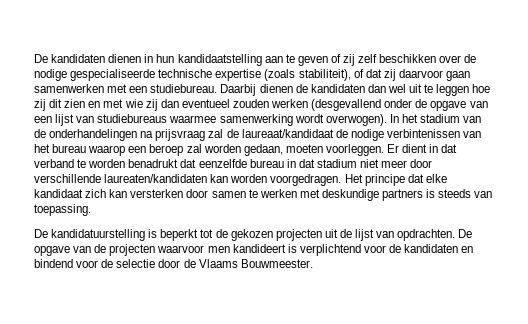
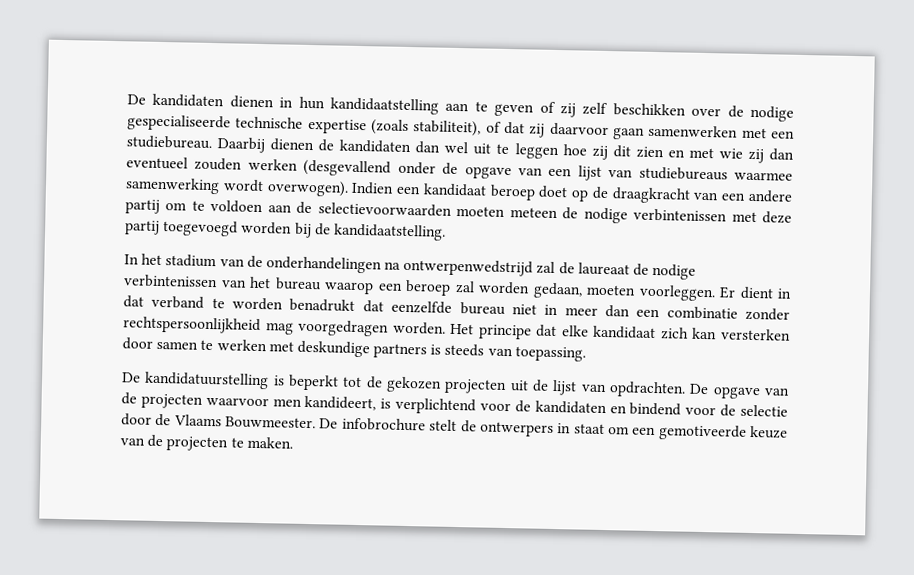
- Daarbij dienen de kandidaten dan wel uit te leggen hoe zij dit zien en met wie zij dan eventueel zouden werken (desgevallend onder de opgave van een lijst van studiebureaus waarmee samenwerking wordt overwogen). In het stadium van de onderhandelingen na prijsvraag zal de laureaat/kandidaat de nodige verbintenissen van het bureau waarop een beroep zal worden gedaan, moeten voorleggen.
+ Daarbij dienen de kandidaten dan wel uit te leggen hoe zij dit zien en met wie zij dan eventueel zouden werken (desgevallend onder de opgave van een lijst van studiebureaus waarmee samenwerking wordt overwogen). Indien een kandidaat beroep doet op de draagkracht van een andere partij om te voldoen aan de selectievoorwaarden moeten meteen de nodige verbintenissen met deze partij toegevoegd worden bij de kandidaatstelling.
+ In het stadium van de onderhandelingen na ontwerpenwedstrijd zal de laureaat de nodige verbintenissen van het bureau waarop een beroep zal worden gedaan, moeten voorleggen.
- Er dient in dat verband te worden benadrukt dat eenzelfde bureau in dat stadium niet meer door verschillende laureaten/kandidaten kan worden voorgedragen.
+ Er dient in dat verband te worden benadrukt dat eenzelfde bureau niet in meer dan een combinatie zonder rechtspersoonlijkheid mag voorgedragen worden.
- De opgave van de projecten waarvoor men kandideert is verplichtend voor de kandidaten en bindend voor de selectie door de Vlaams Bouwmeester.
+ De opgave van de projecten waarvoor men kandideert, is verplichtend voor de kandidaten en bindend voor de selectie door de Vlaams Bouwmeester.
+ De infobrochure stelt de ontwerpers in staat om een gemotiveerde keuze van de projecten te maken.

